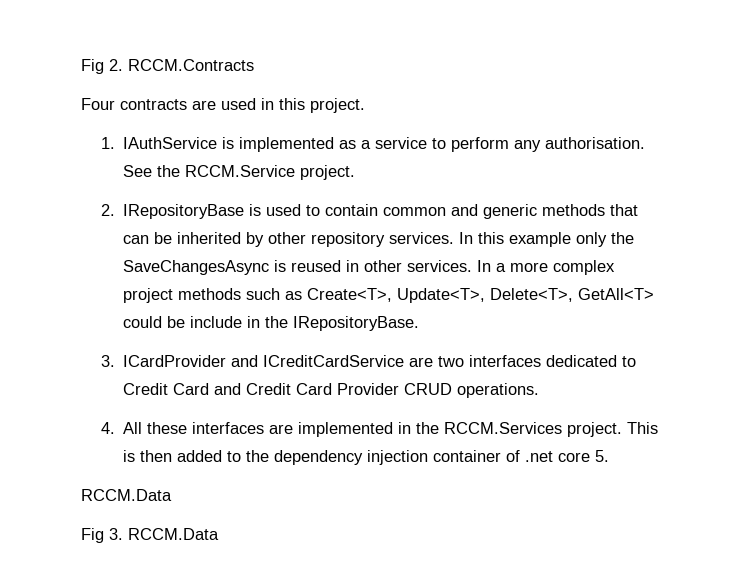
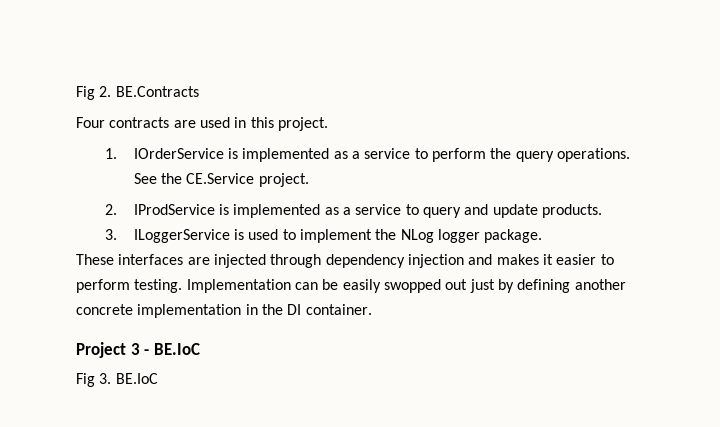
- Fig 2. RCCM.Contracts
+ Fig 2. BE.Contracts
- 1. IAuthService is implemented as a service to perform any authorisation.
+ 1. IOrderService is implemented as a service to perform the query operations.
- See the RCCM.Service project.
+ See the CE.Service project.
- 2. IRepositoryBase is used to contain common and generic methods that can be inherited by other repository services. In this example only the SaveChangesAsync is reused in other services. In a more complex project methods such as Create<T>, Update<T>, Delete<T>, GetAll<T> could be include in the IRepositoryBase.
- 3. ICardProvider and ICreditCardService are two interfaces dedicated to Credit Card and Credit Card Provider CRUD operations.
- 4. All these interfaces are implemented in the RCCM.Services project. This is then added to the dependency injection container of .net core 5.
- RCCM.Data
+ 2. IProdService is implemented as a service to query and update products.
+ 3. ILoggerService is used to implement the NLog logger package.
+ These interfaces are injected through dependency injection and makes it easier to perform testing. Implementation can be easily swopped out just by defining another concrete implementation in the DI container.
+ Project 3 - BE.IoC
- Fig 3. RCCM.Data
+ Fig 3. BE.IoC

